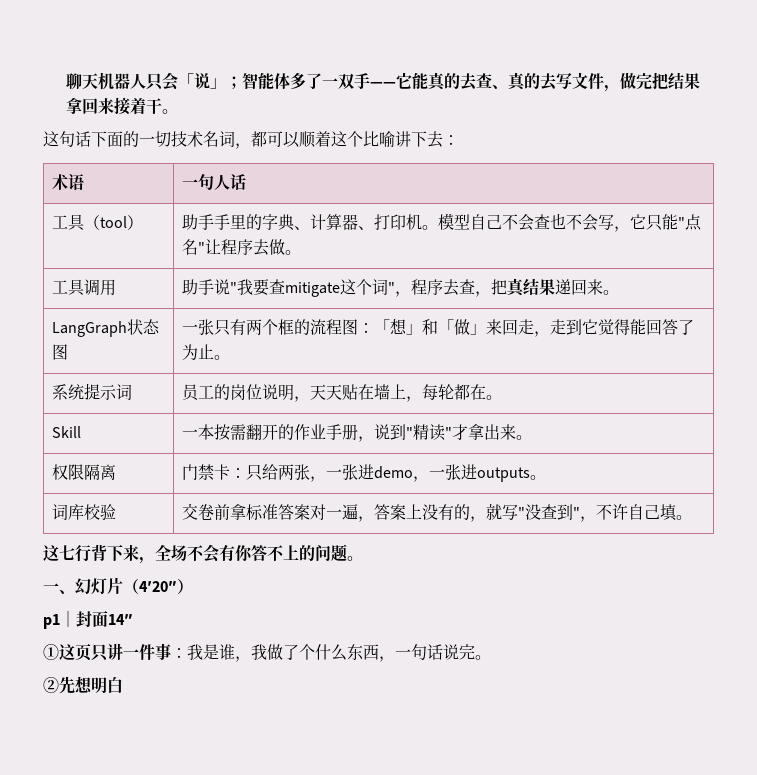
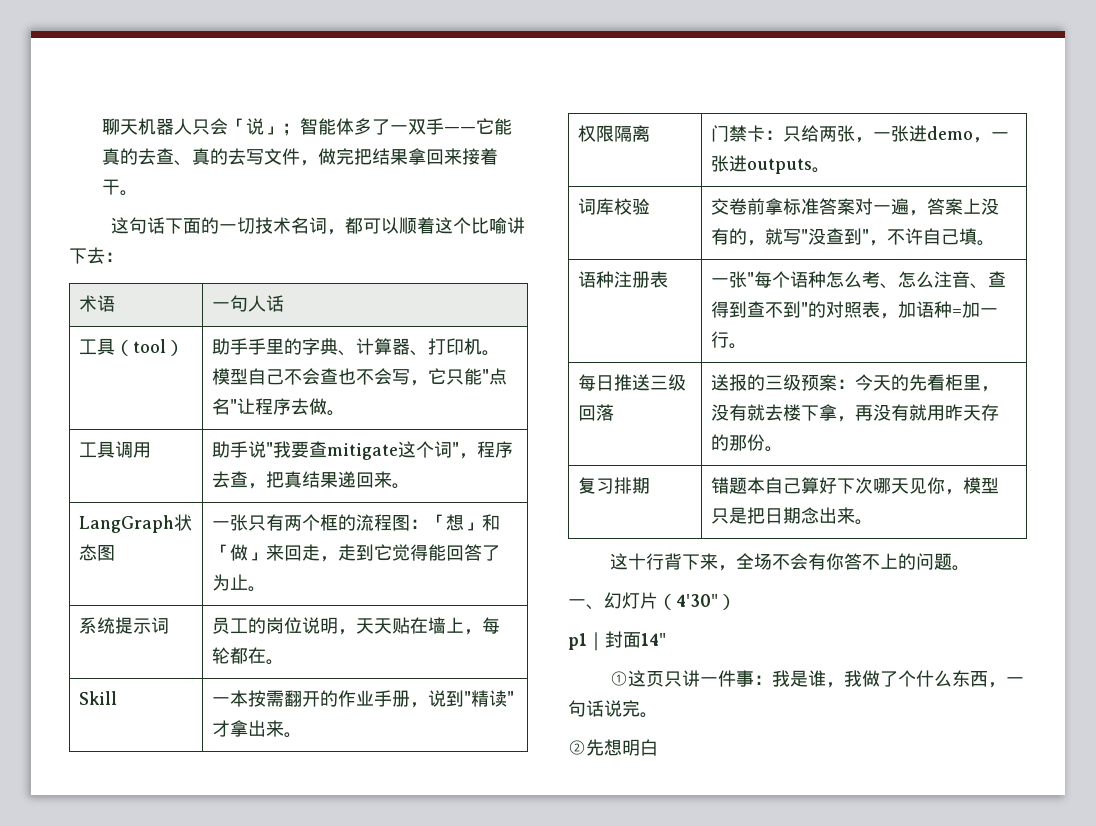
- 这七行背下来，全场不会有你答不上的问题。
+ 语种注册表 | 一张"每个语种怎么考、怎么注音、查得到查不到"的对照表，加语种=加一行。
+ 每日推送三级回落 | 送报的三级预案：今天的先看柜里，没有就去楼下拿，再没有就用昨天存的那份。
+ 复习排期 | 错题本自己算好下次哪天见你，模型只是把日期念出来。
+ 这十行背下来，全场不会有你答不上的问题。
- 一、幻灯片（4′20″）
+ 一、幻灯片（4′30″）

